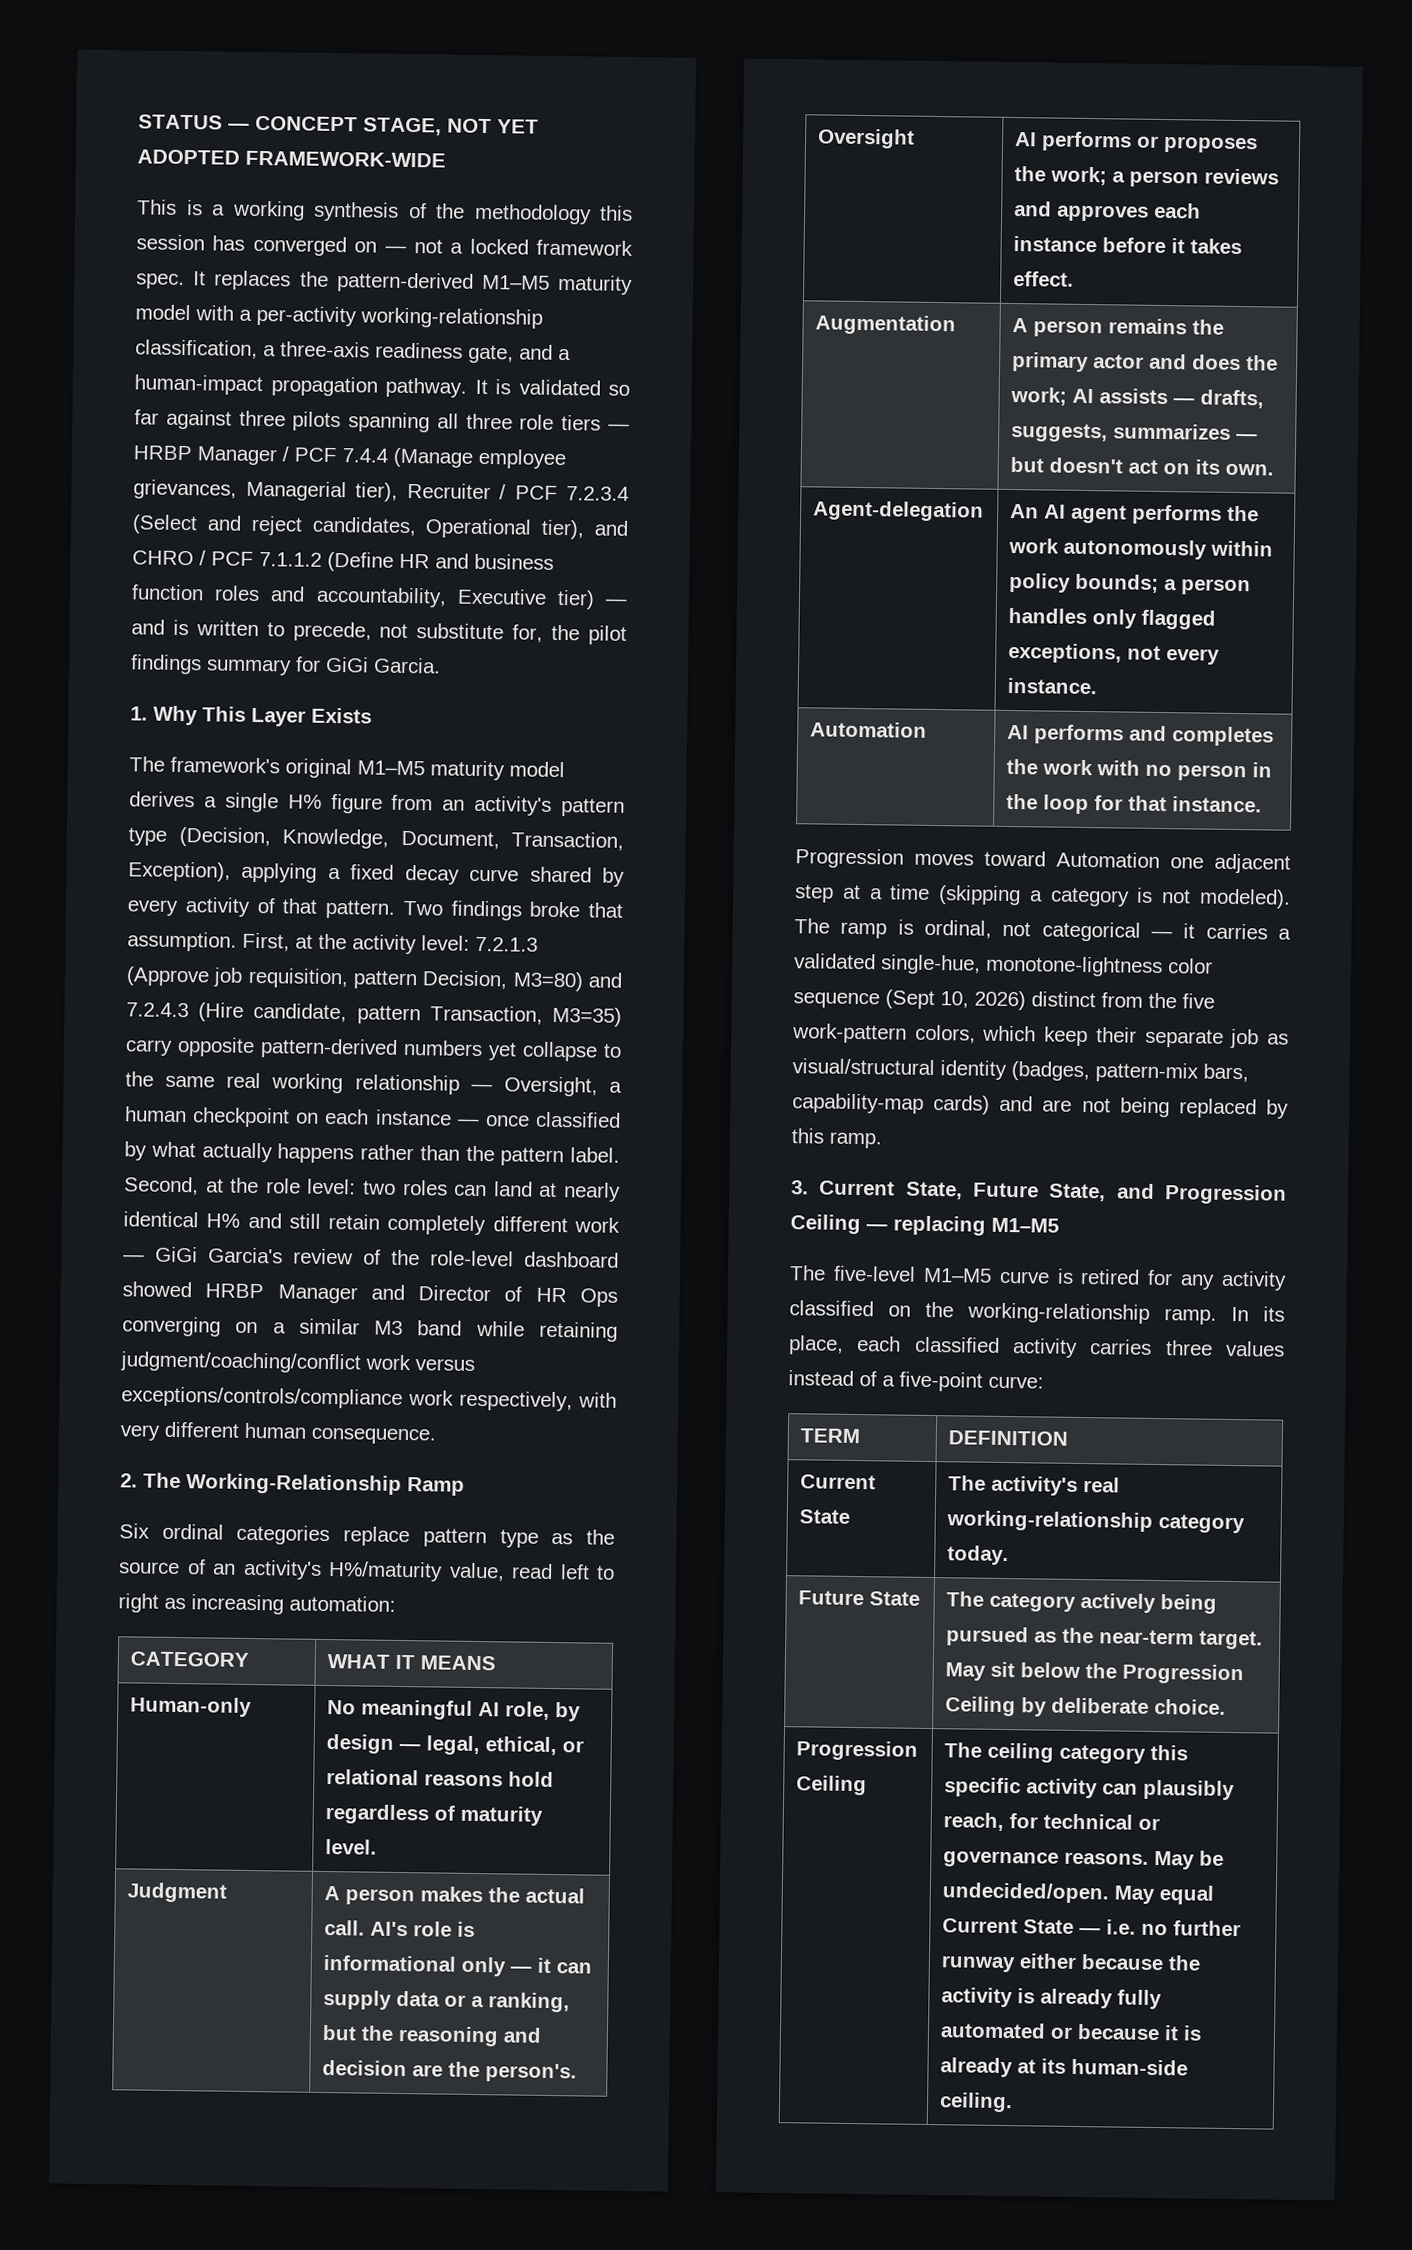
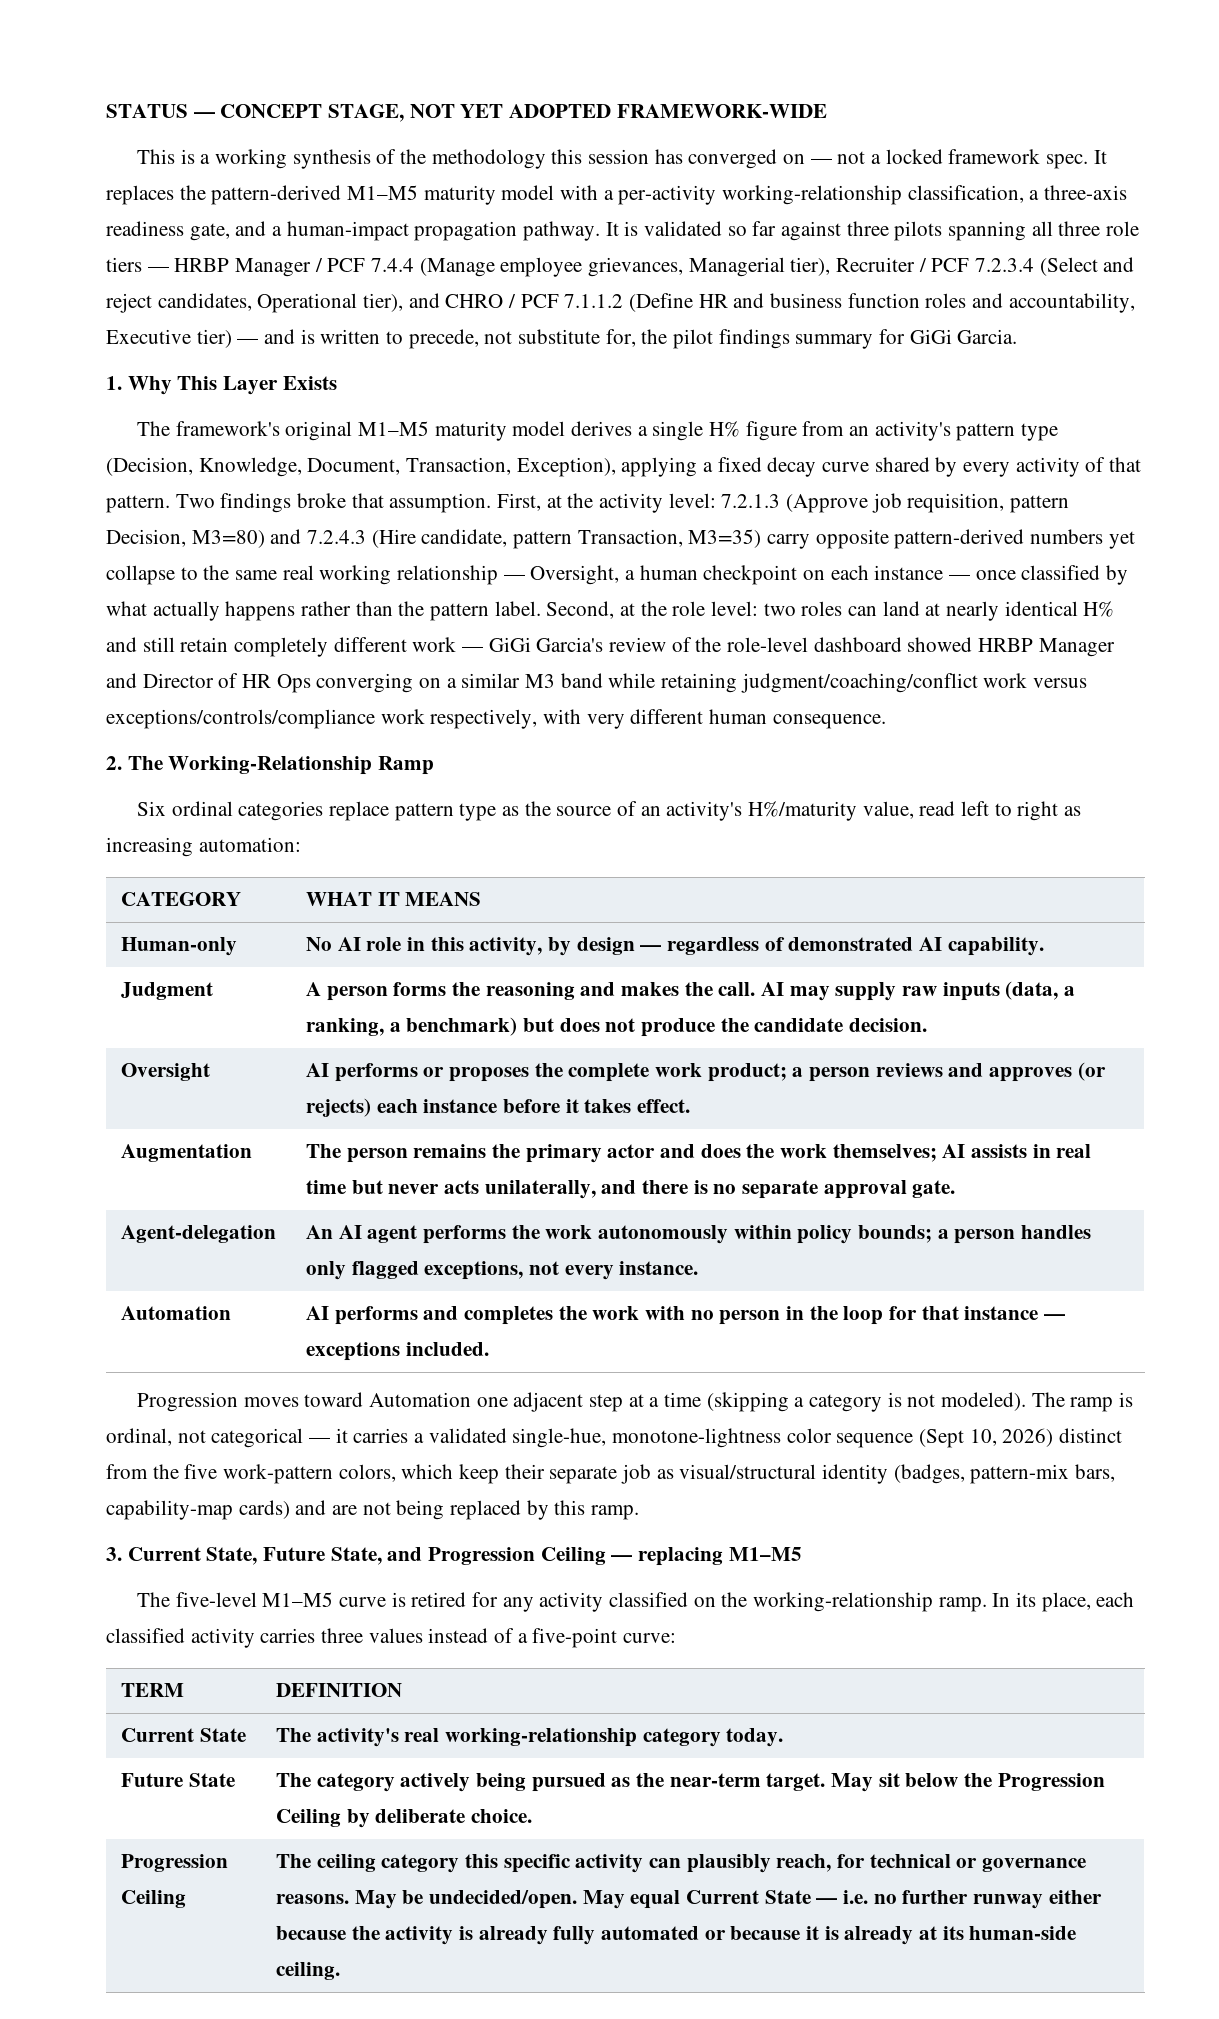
- Human-only | No meaningful AI role, by design — legal, ethical, or relational reasons hold regardless of maturity level.
- Judgment | A person makes the actual call. AI's role is informational only — it can supply data or a ranking, but the reasoning and decision are the person's.
+ Human-only | No AI role in this activity, by design — regardless of demonstrated AI capability.
+ Judgment | A person forms the reasoning and makes the call. AI may supply raw inputs (data, a ranking, a benchmark) but does not produce the candidate decision.
- Oversight | AI performs or proposes the work; a person reviews and approves each instance before it takes effect.
+ Oversight | AI performs or proposes the complete work product; a person reviews and approves (or rejects) each instance before it takes effect.
- Augmentation | A person remains the primary actor and does the work; AI assists — drafts, suggests, summarizes — but doesn't act on its own.
+ Augmentation | The person remains the primary actor and does the work themselves; AI assists in real time but never acts unilaterally, and there is no separate approval gate.
- Automation | AI performs and completes the work with no person in the loop for that instance.
+ Automation | AI performs and completes the work with no person in the loop for that instance — exceptions included.

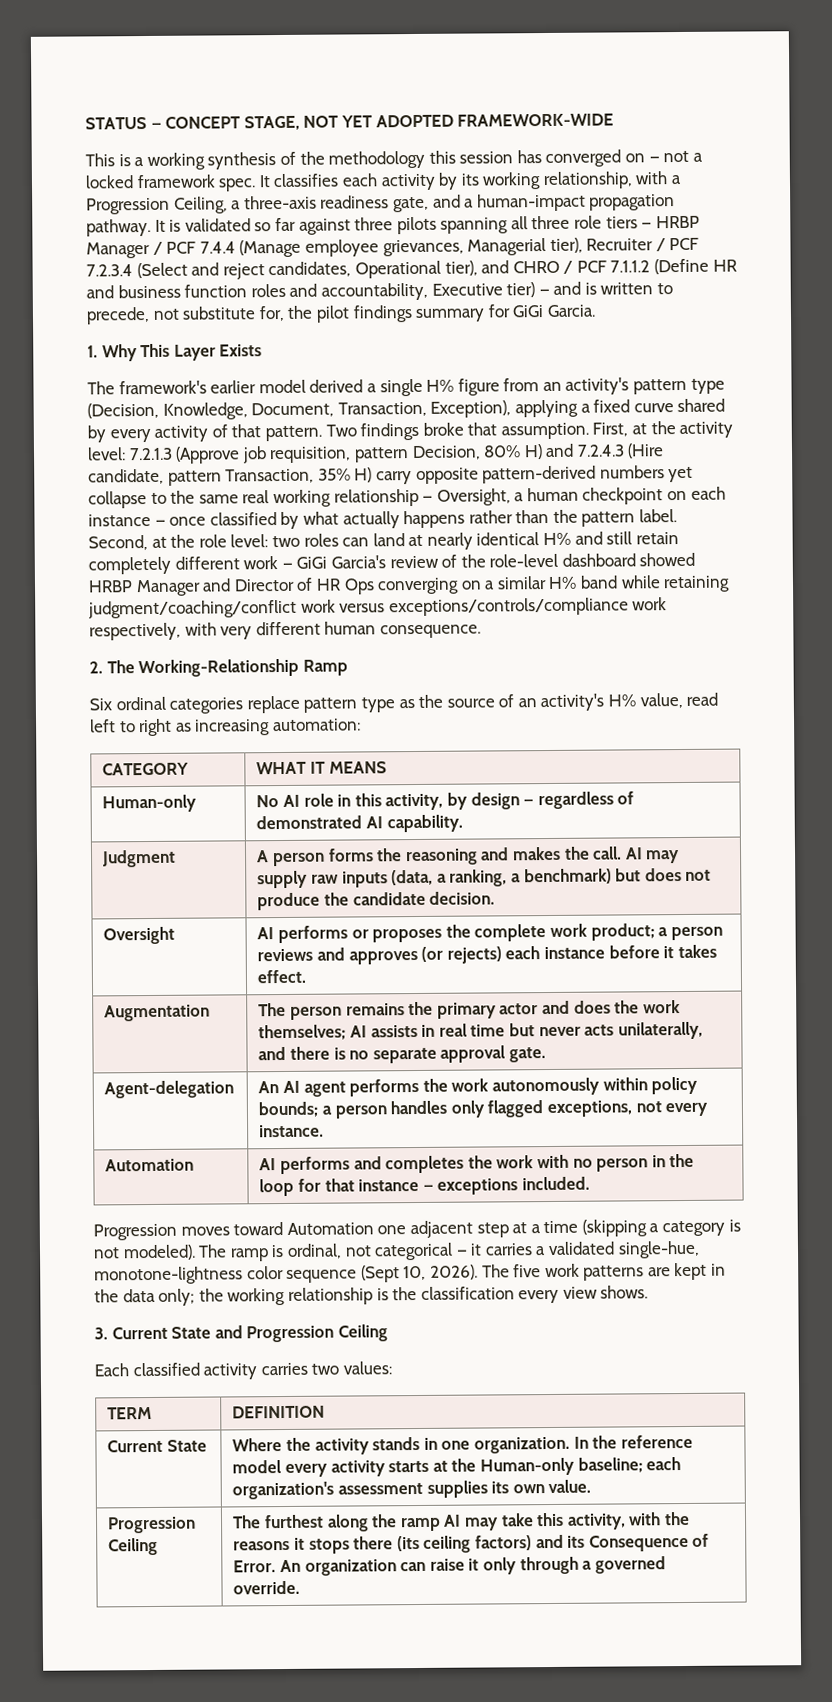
- It replaces the pattern-derived M1–M5 maturity model with a per-activity working-relationship classification, a three-axis readiness gate, and a human-impact propagation pathway.
+ It classifies each activity by its working relationship, with a Progression Ceiling, a three-axis readiness gate, and a human-impact propagation pathway.
- The framework's original M1–M5 maturity model derives a single H% figure from an activity's pattern type (Decision, Knowledge, Document, Transaction, Exception), applying a fixed decay curve shared by every activity of that pattern.
+ The framework's earlier model derived a single H% figure from an activity's pattern type (Decision, Knowledge, Document, Transaction, Exception), applying a fixed curve shared by every activity of that pattern.
- First, at the activity level: 7.2.1.3 (Approve job requisition, pattern Decision, M3=80) and 7.2.4.3 (Hire candidate, pattern Transaction, M3=35) carry opposite pattern-derived numbers yet collapse to the same real working relationship — Oversight, a human checkpoint on each instance — once classified by what actually happens rather than the pattern label.
+ First, at the activity level: 7.2.1.3 (Approve job requisition, pattern Decision, 80% H) and 7.2.4.3 (Hire candidate, pattern Transaction, 35% H) carry opposite pattern-derived numbers yet collapse to the same real working relationship — Oversight, a human checkpoint on each instance — once classified by what actually happens rather than the pattern label.
- Second, at the role level: two roles can land at nearly identical H% and still retain completely different work — GiGi Garcia's review of the role-level dashboard showed HRBP Manager and Director of HR Ops converging on a similar M3 band while retaining judgment/coaching/conflict work versus exceptions/controls/compliance work respectively, with very different human consequence.
+ Second, at the role level: two roles can land at nearly identical H% and still retain completely different work — GiGi Garcia's review of the role-level dashboard showed HRBP Manager and Director of HR Ops converging on a similar H% band while retaining judgment/coaching/conflict work versus exceptions/controls/compliance work respectively, with very different human consequence.
- Six ordinal categories replace pattern type as the source of an activity's H%/maturity value, read left to right as increasing automation:
+ Six ordinal categories replace pattern type as the source of an activity's H% value, read left to right as increasing automation:
- The ramp is ordinal, not categorical — it carries a validated single-hue, monotone-lightness color sequence (Sept 10, 2026) distinct from the five work-pattern colors, which keep their separate job as visual/structural identity (badges, pattern-mix bars, capability-map cards) and are not being replaced by this ramp.
+ The ramp is ordinal, not categorical — it carries a validated single-hue, monotone-lightness color sequence (Sept 10, 2026). The five work patterns are kept in the data only; the working relationship is the classification every view shows.
- 3. Current State, Future State, and Progression Ceiling — replacing M1–M5
- The five-level M1–M5 curve is retired for any activity classified on the working-relationship ramp. In its place, each classified activity carries three values instead of a five-point curve:
+ 3. Current State and Progression Ceiling
+ Each classified activity carries two values:
  TERM | DEFINITION
- Current State | The activity's real working-relationship category today.
- Future State | The category actively being pursued as the near-term target. May sit below the Progression Ceiling by deliberate choice.
- Progression Ceiling | The ceiling category this specific activity can plausibly reach, for technical or governance reasons. May be undecided/open. May equal Current State — i.e. no further runway either because the activity is already fully automated or because it is already at its human-side ceiling.
+ Current State | Where the activity stands in one organization. In the reference model every activity starts at the Human-only baseline; each organization's assessment supplies its own value.
+ Progression Ceiling | The furthest along the ramp AI may take this activity, with the reasons it stops there (its ceiling factors) and its Consequence of Error. An organization can raise it only through a governed override.

